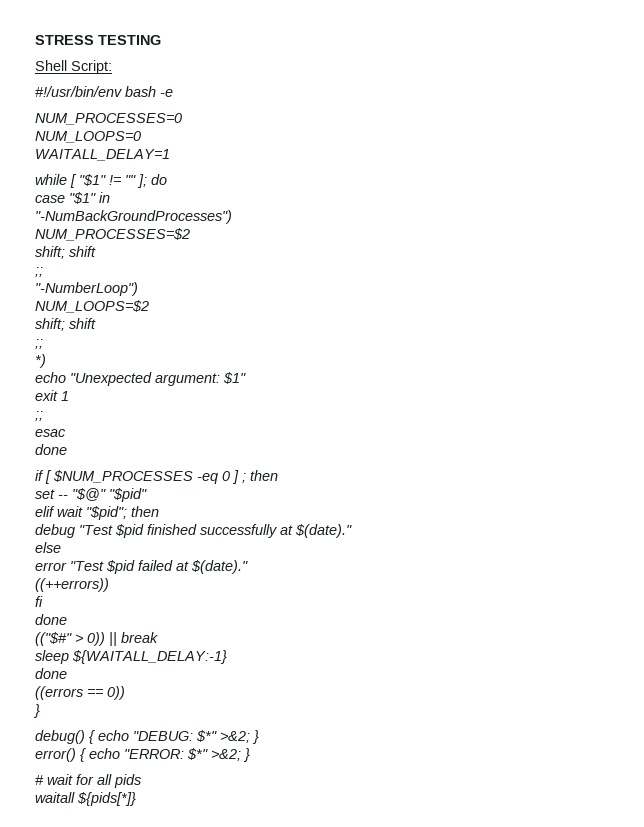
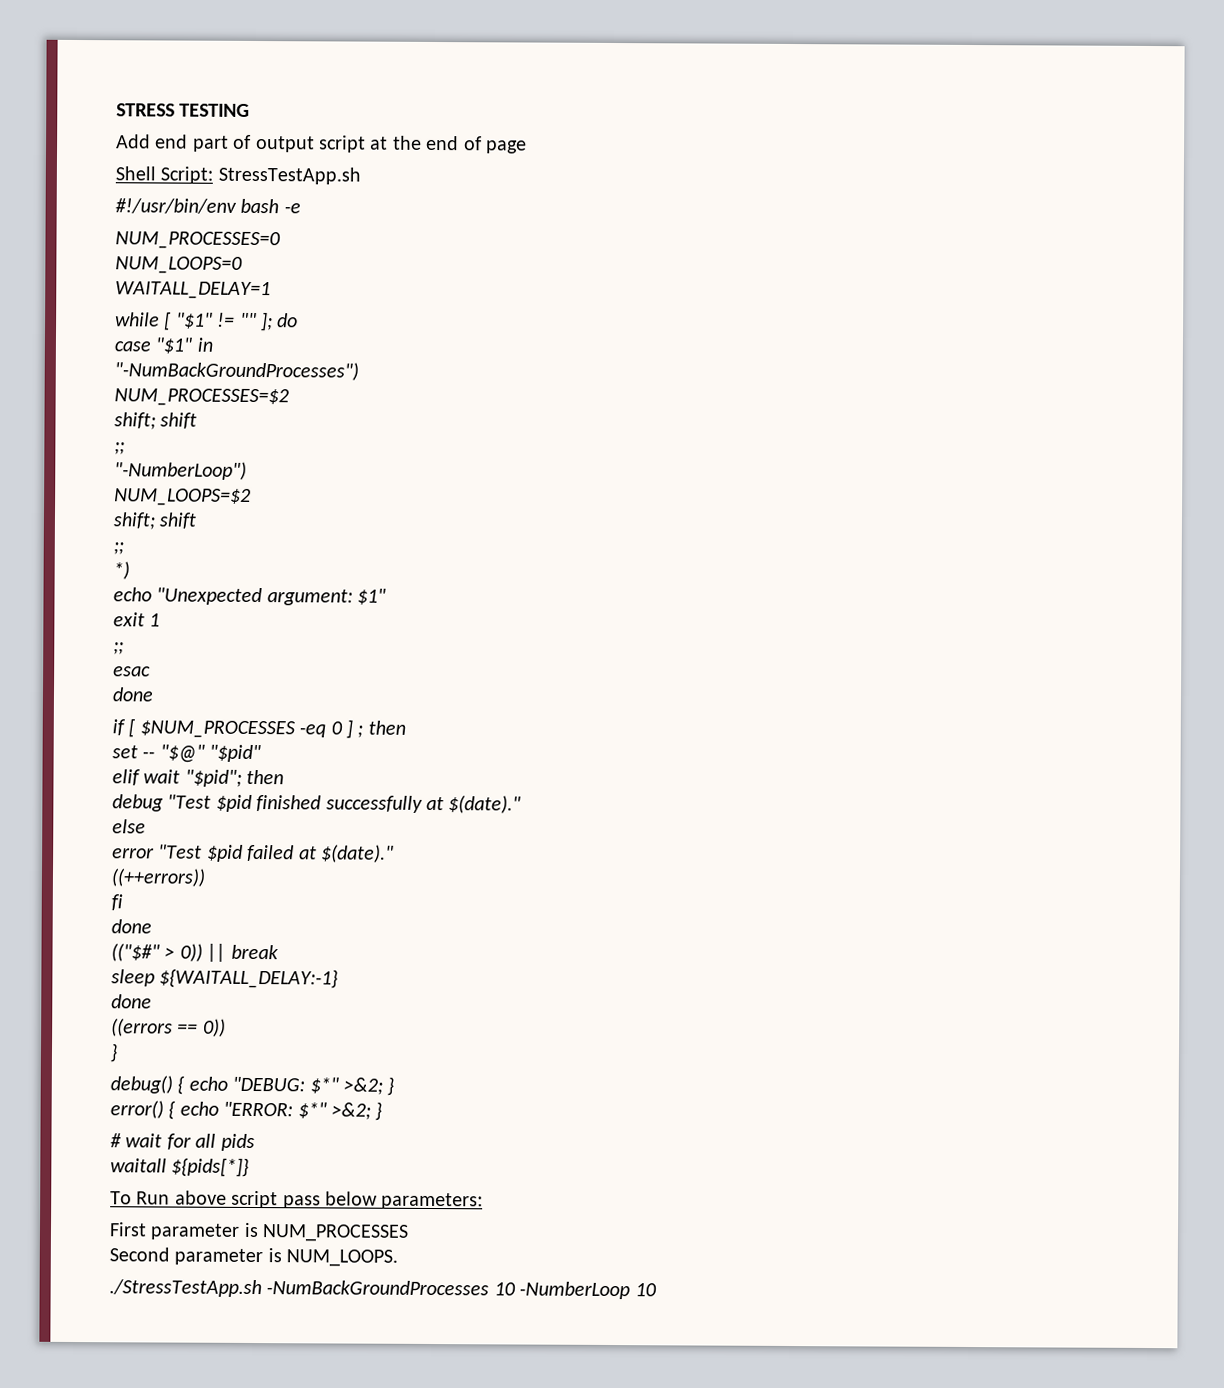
+ Add end part of output script at the end of page
- Shell Script:
+ Shell Script: StressTestApp.sh
+ To Run above script pass below parameters:
+ First parameter is NUM_PROCESSES
+ Second parameter is NUM_LOOPS.
+ ./StressTestApp.sh -NumBackGroundProcesses 10 -NumberLoop 10

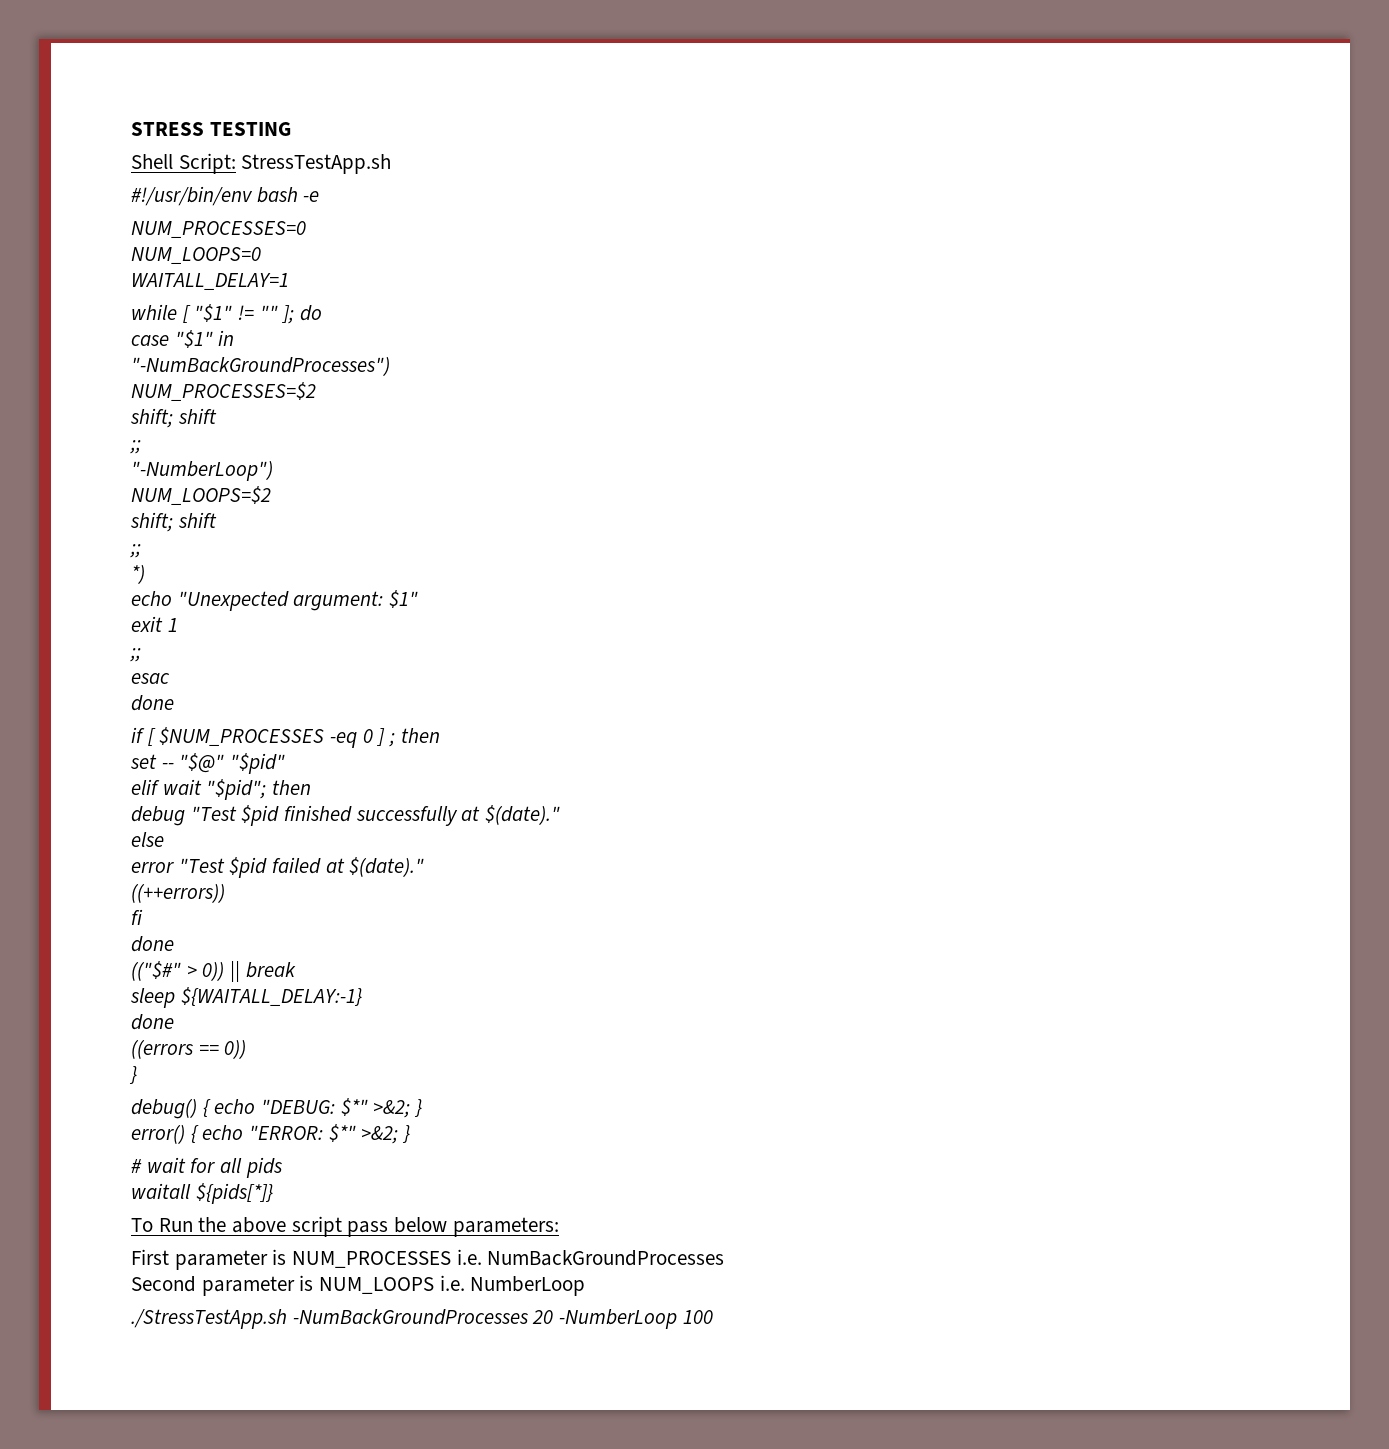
- Add end part of output script at the end of page
- To Run above script pass below parameters:
+ To Run the above script pass below parameters:
- First parameter is NUM_PROCESSES
+ First parameter is NUM_PROCESSES i.e. NumBackGroundProcesses
- Second parameter is NUM_LOOPS.
+ Second parameter is NUM_LOOPS i.e. NumberLoop
- ./StressTestApp.sh -NumBackGroundProcesses 10 -NumberLoop 10
+ ./StressTestApp.sh -NumBackGroundProcesses 20 -NumberLoop 100

